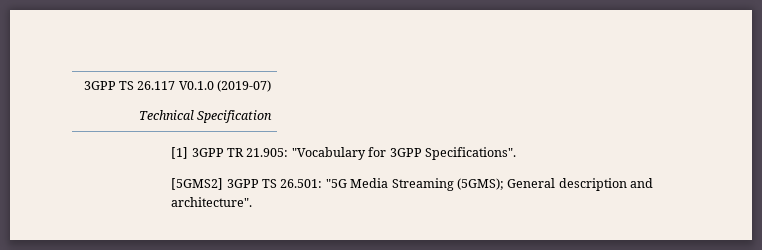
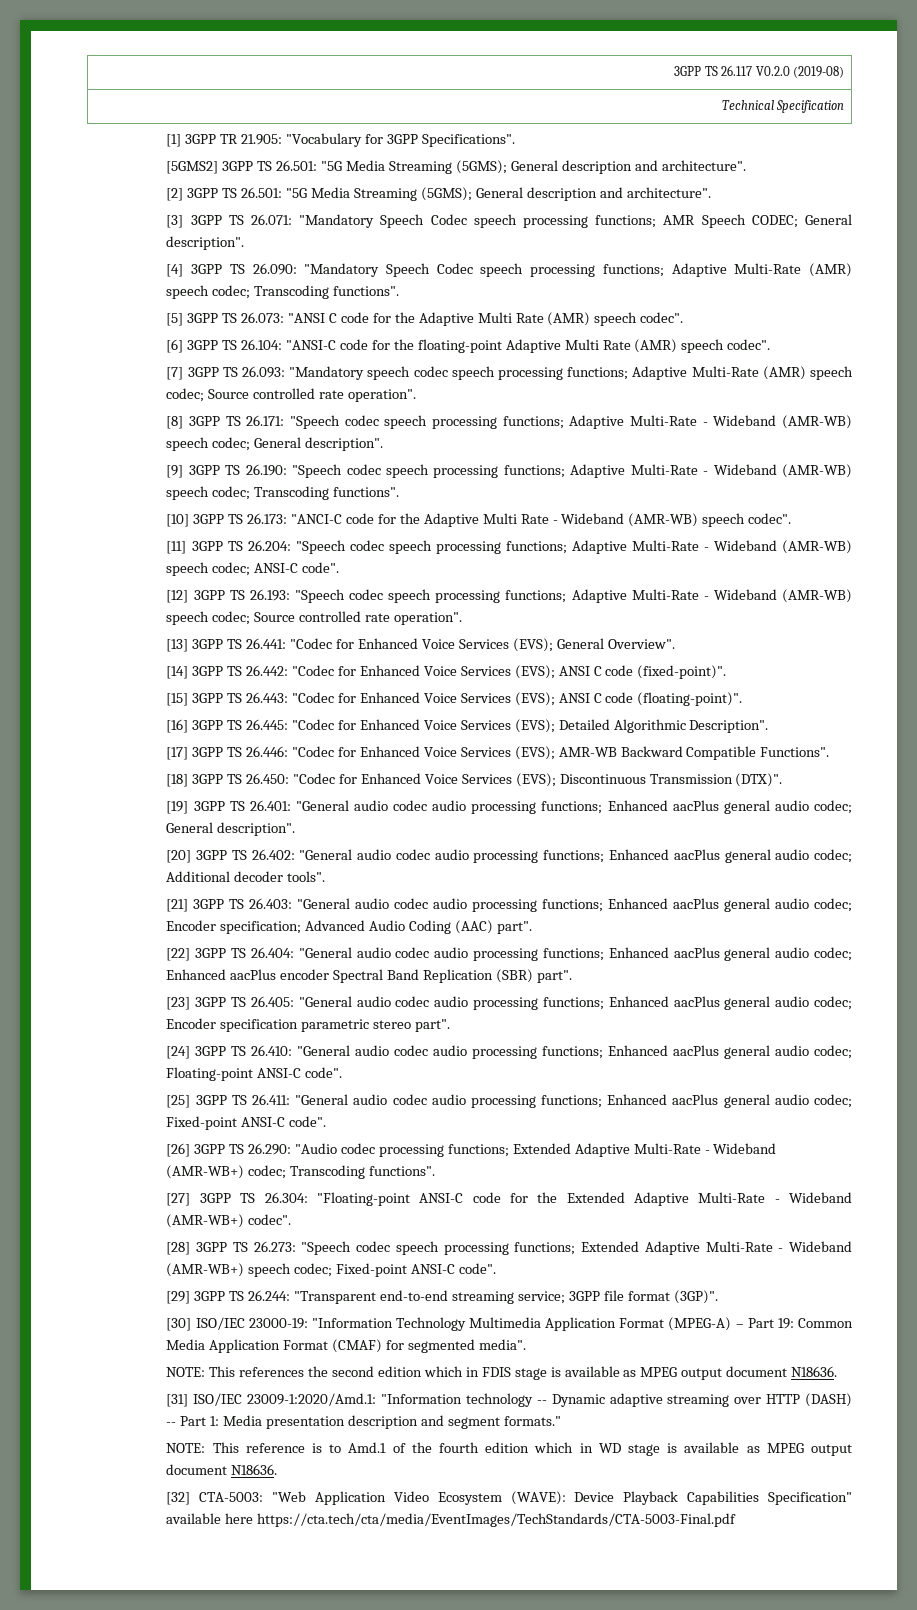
- 3GPP TS 26.117 V0.1.0 (2019-07)
+ 3GPP TS 26.117 V0.2.0 (2019-08)
+ [2] 3GPP TS 26.501: "5G Media Streaming (5GMS); General description and architecture".
+ [3] 3GPP TS 26.071: "Mandatory Speech Codec speech processing functions; AMR Speech CODEC; General description".
+ [4] 3GPP TS 26.090: "Mandatory Speech Codec speech processing functions; Adaptive Multi-Rate (AMR) speech codec; Transcoding functions".
+ [5] 3GPP TS 26.073: "ANSI C code for the Adaptive Multi Rate (AMR) speech codec".
+ [6] 3GPP TS 26.104: "ANSI-C code for the floating-point Adaptive Multi Rate (AMR) speech codec".
+ [7] 3GPP TS 26.093: "Mandatory speech codec speech processing functions; Adaptive Multi-Rate (AMR) speech codec; Source controlled rate operation".
+ [8] 3GPP TS 26.171: "Speech codec speech processing functions; Adaptive Multi-Rate - Wideband (AMR-WB) speech codec; General description".
+ [9] 3GPP TS 26.190: "Speech codec speech processing functions; Adaptive Multi-Rate - Wideband (AMR-WB) speech codec; Transcoding functions".
+ [10] 3GPP TS 26.173: "ANCI-C code for the Adaptive Multi Rate - Wideband (AMR-WB) speech codec".
+ [11] 3GPP TS 26.204: "Speech codec speech processing functions; Adaptive Multi-Rate - Wideband (AMR-WB) speech codec; ANSI-C code".
+ [12] 3GPP TS 26.193: "Speech codec speech processing functions; Adaptive Multi-Rate - Wideband (AMR-WB) speech codec; Source controlled rate operation".
+ [13] 3GPP TS 26.441: "Codec for Enhanced Voice Services (EVS); General Overview".
+ [14] 3GPP TS 26.442: "Codec for Enhanced Voice Services (EVS); ANSI C code (fixed-point)".
+ [15] 3GPP TS 26.443: "Codec for Enhanced Voice Services (EVS); ANSI C code (floating-point)".
+ [16] 3GPP TS 26.445: "Codec for Enhanced Voice Services (EVS); Detailed Algorithmic Description".
+ [17] 3GPP TS 26.446: "Codec for Enhanced Voice Services (EVS); AMR-WB Backward Compatible Functions".
+ [18] 3GPP TS 26.450: "Codec for Enhanced Voice Services (EVS); Discontinuous Transmission (DTX)".
+ [19] 3GPP TS 26.401: "General audio codec audio processing functions; Enhanced aacPlus general audio codec; General description".
+ [20] 3GPP TS 26.402: "General audio codec audio processing functions; Enhanced aacPlus general audio codec; Additional decoder tools".
+ [21] 3GPP TS 26.403: "General audio codec audio processing functions; Enhanced aacPlus general audio codec; Encoder specification; Advanced Audio Coding (AAC) part".
+ [22] 3GPP TS 26.404: "General audio codec audio processing functions; Enhanced aacPlus general audio codec; Enhanced aacPlus encoder Spectral Band Replication (SBR) part".
+ [23] 3GPP TS 26.405: "General audio codec audio processing functions; Enhanced aacPlus general audio codec; Encoder specification parametric stereo part".
+ [24] 3GPP TS 26.410: "General audio codec audio processing functions; Enhanced aacPlus general audio codec; Floating-point ANSI-C code".
+ [25] 3GPP TS 26.411: "General audio codec audio processing functions; Enhanced aacPlus general audio codec; Fixed-point ANSI-C code".
+ [26] 3GPP TS 26.290: "Audio codec processing functions; Extended Adaptive Multi-Rate - Wideband (AMR-WB+) codec; Transcoding functions".
+ [27] 3GPP TS 26.304: "Floating-point ANSI-C code for the Extended Adaptive Multi-Rate - Wideband (AMR-WB+) codec".
+ [28] 3GPP TS 26.273: "Speech codec speech processing functions; Extended Adaptive Multi-Rate - Wideband (AMR-WB+) speech codec; Fixed-point ANSI-C code".
+ [29] 3GPP TS 26.244: "Transparent end-to-end streaming service; 3GPP file format (3GP)".
+ [30] ISO/IEC 23000-19: "Information Technology Multimedia Application Format (MPEG-A) – Part 19: Common Media Application Format (CMAF) for segmented media".
+ NOTE: This references the second edition which in FDIS stage is available as MPEG output document N18636.
+ [31] ISO/IEC 23009-1:2020/Amd.1: "Information technology -- Dynamic adaptive streaming over HTTP (DASH) -- Part 1: Media presentation description and segment formats."
+ NOTE: This reference is to Amd.1 of the fourth edition which in WD stage is available as MPEG output document N18636.
+ [32] CTA-5003: "Web Application Video Ecosystem (WAVE): Device Playback Capabilities Specification" available here https://cta.tech/cta/media/EventImages/TechStandards/CTA-5003-Final.pdf

